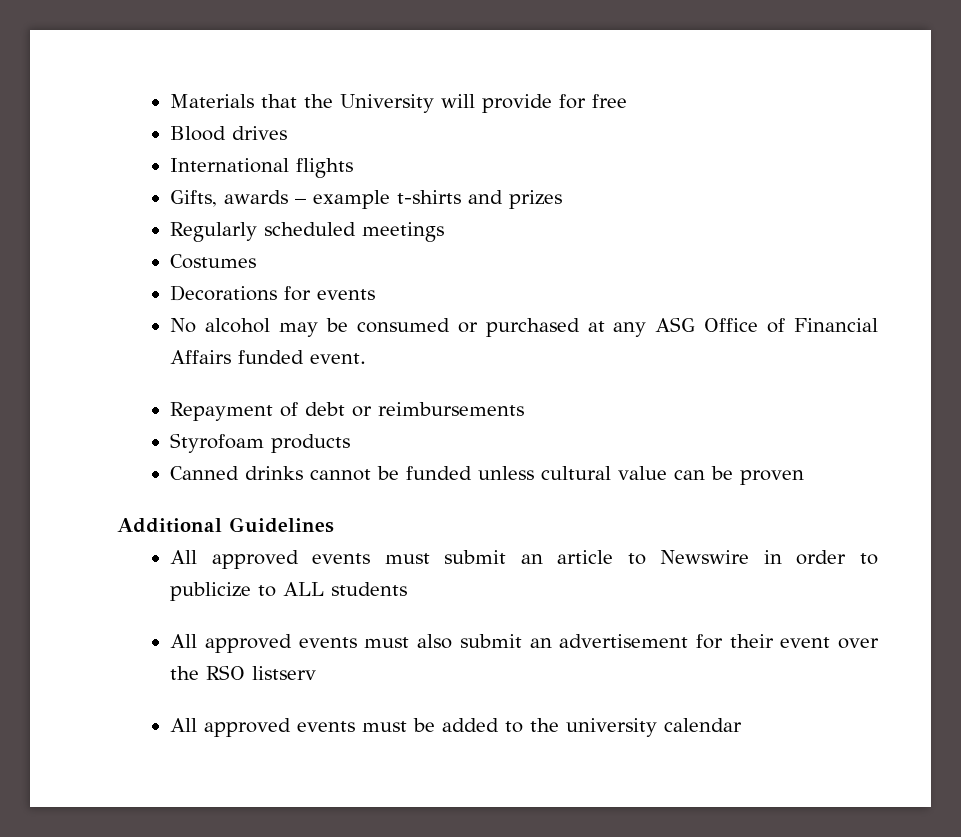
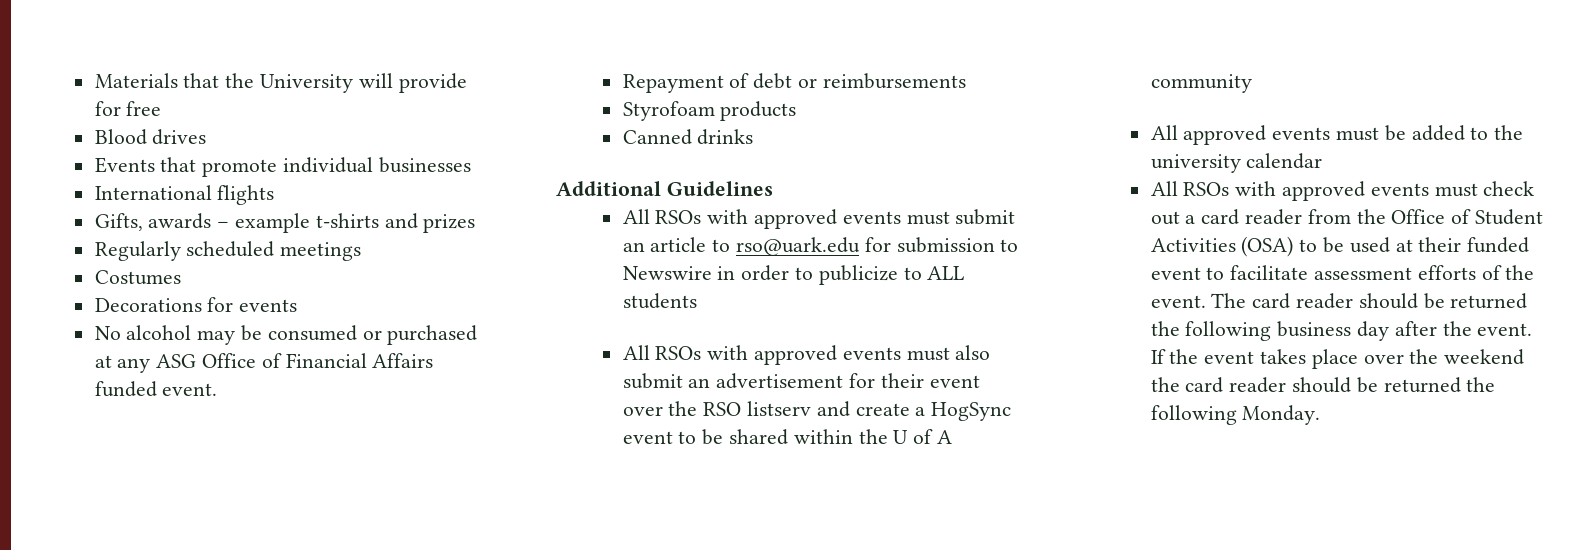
+ Events that promote individual businesses
- Canned drinks cannot be funded unless cultural value can be proven
+ Canned drinks
- All approved events must submit an article to Newswire in order to publicize to ALL students
+ All RSOs with approved events must submit an article to rso@uark.edu for submission to Newswire in order to publicize to ALL students
- All approved events must also submit an advertisement for their event over the RSO listserv
+ All RSOs with approved events must also submit an advertisement for their event over the RSO listserv and create a HogSync event to be shared within the U of A community
+ All RSOs with approved events must check out a card reader from the Office of Student Activities (OSA) to be used at their funded event to facilitate assessment efforts of the event. The card reader should be returned the following business day after the event. If the event takes place over the weekend the card reader should be returned the following Monday.

